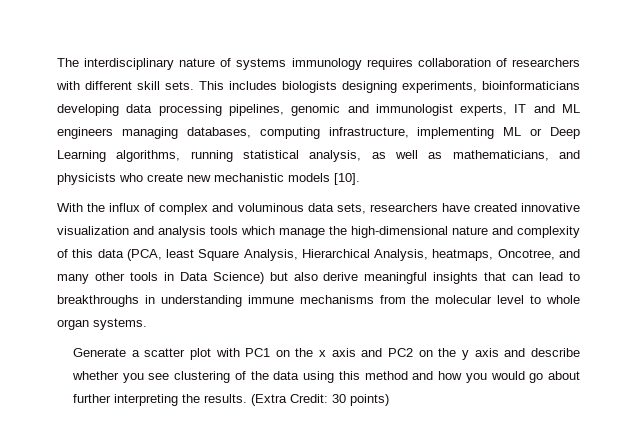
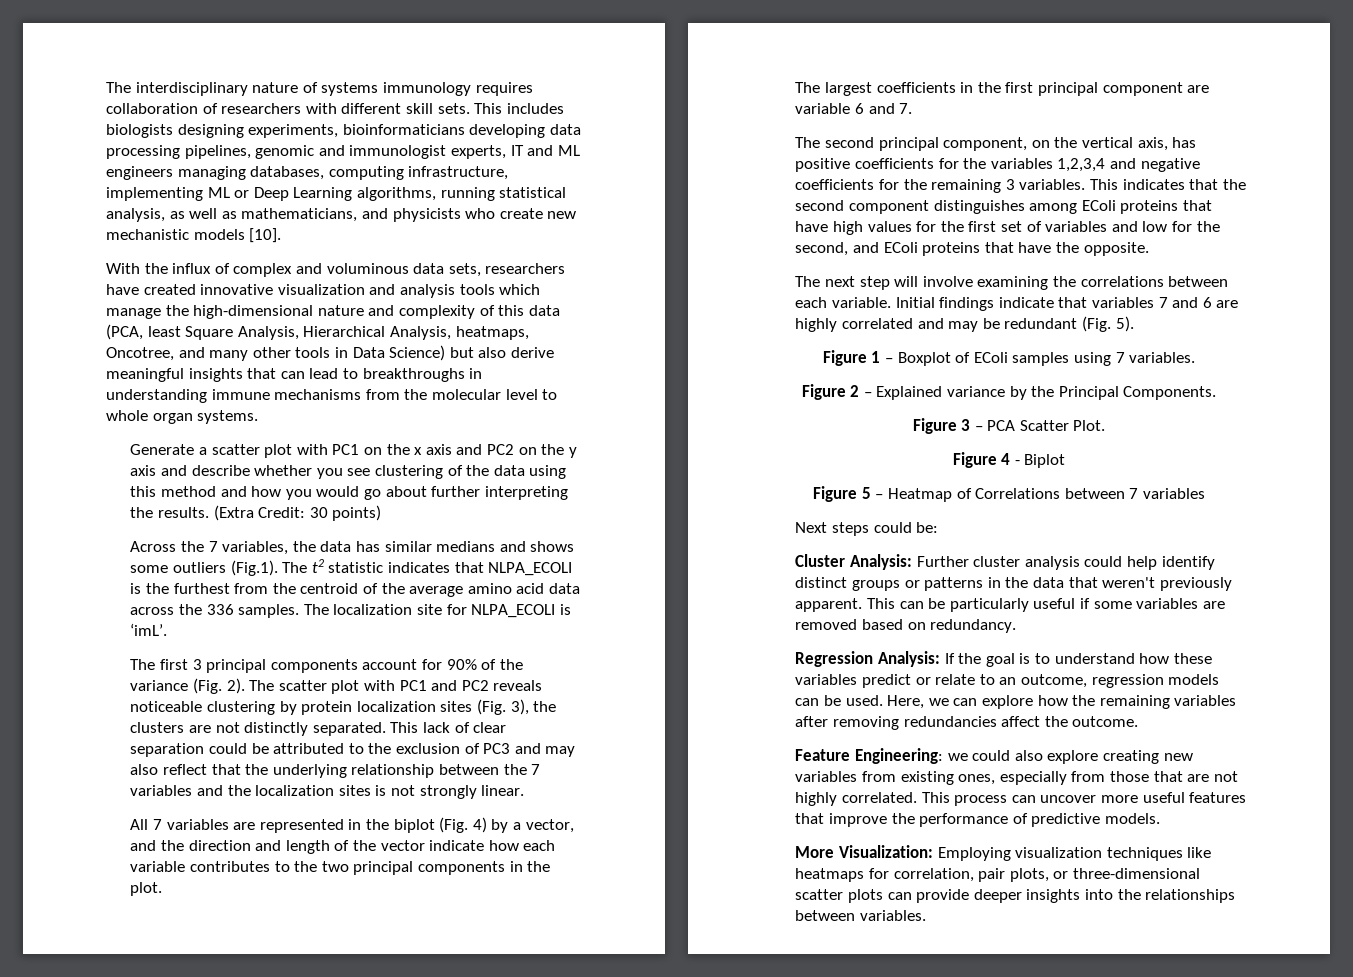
+ Across the 7 variables, the data has similar medians and shows some outliers (Fig.1). The t2 statistic indicates that NLPA_ECOLI is the furthest from the centroid of the average amino acid data across the 336 samples. The localization site for NLPA_ECOLI is ‘imL’.
+ The first 3 principal components account for 90% of the variance (Fig. 2). The scatter plot with PC1 and PC2 reveals noticeable clustering by protein localization sites (Fig. 3), the clusters are not distinctly separated. This lack of clear separation could be attributed to the exclusion of PC3 and may also reflect that the underlying relationship between the 7 variables and the localization sites is not strongly linear.
+ All 7 variables are represented in the biplot (Fig. 4) by a vector, and the direction and length of the vector indicate how each variable contributes to the two principal components in the plot.
+ The largest coefficients in the first principal component are variable 6 and 7.
+ The second principal component, on the vertical axis, has positive coefficients for the variables 1,2,3,4 and negative coefficients for the remaining 3 variables. This indicates that the second component distinguishes among EColi proteins that have high values for the first set of variables and low for the second, and EColi proteins that have the opposite.
+ The next step will involve examining the correlations between each variable. Initial findings indicate that variables 7 and 6 are highly correlated and may be redundant (Fig. 5).
+ Figure 1 – Boxplot of EColi samples using 7 variables.
+ Figure 2 – Explained variance by the Principal Components.
+ Figure 3 – PCA Scatter Plot.
+ Figure 4 - Biplot
+ Figure 5 – Heatmap of Correlations between 7 variables
+ Next steps could be:
+ Cluster Analysis: Further cluster analysis could help identify distinct groups or patterns in the data that weren't previously apparent. This can be particularly useful if some variables are removed based on redundancy.
+ Regression Analysis: If the goal is to understand how these variables predict or relate to an outcome, regression models can be used. Here, we can explore how the remaining variables after removing redundancies affect the outcome.
+ Feature Engineering: we could also explore creating new variables from existing ones, especially from those that are not highly correlated. This process can uncover more useful features that improve the performance of predictive models.
+ More Visualization: Employing visualization techniques like heatmaps for correlation, pair plots, or three-dimensional scatter plots can provide deeper insights into the relationships between variables.

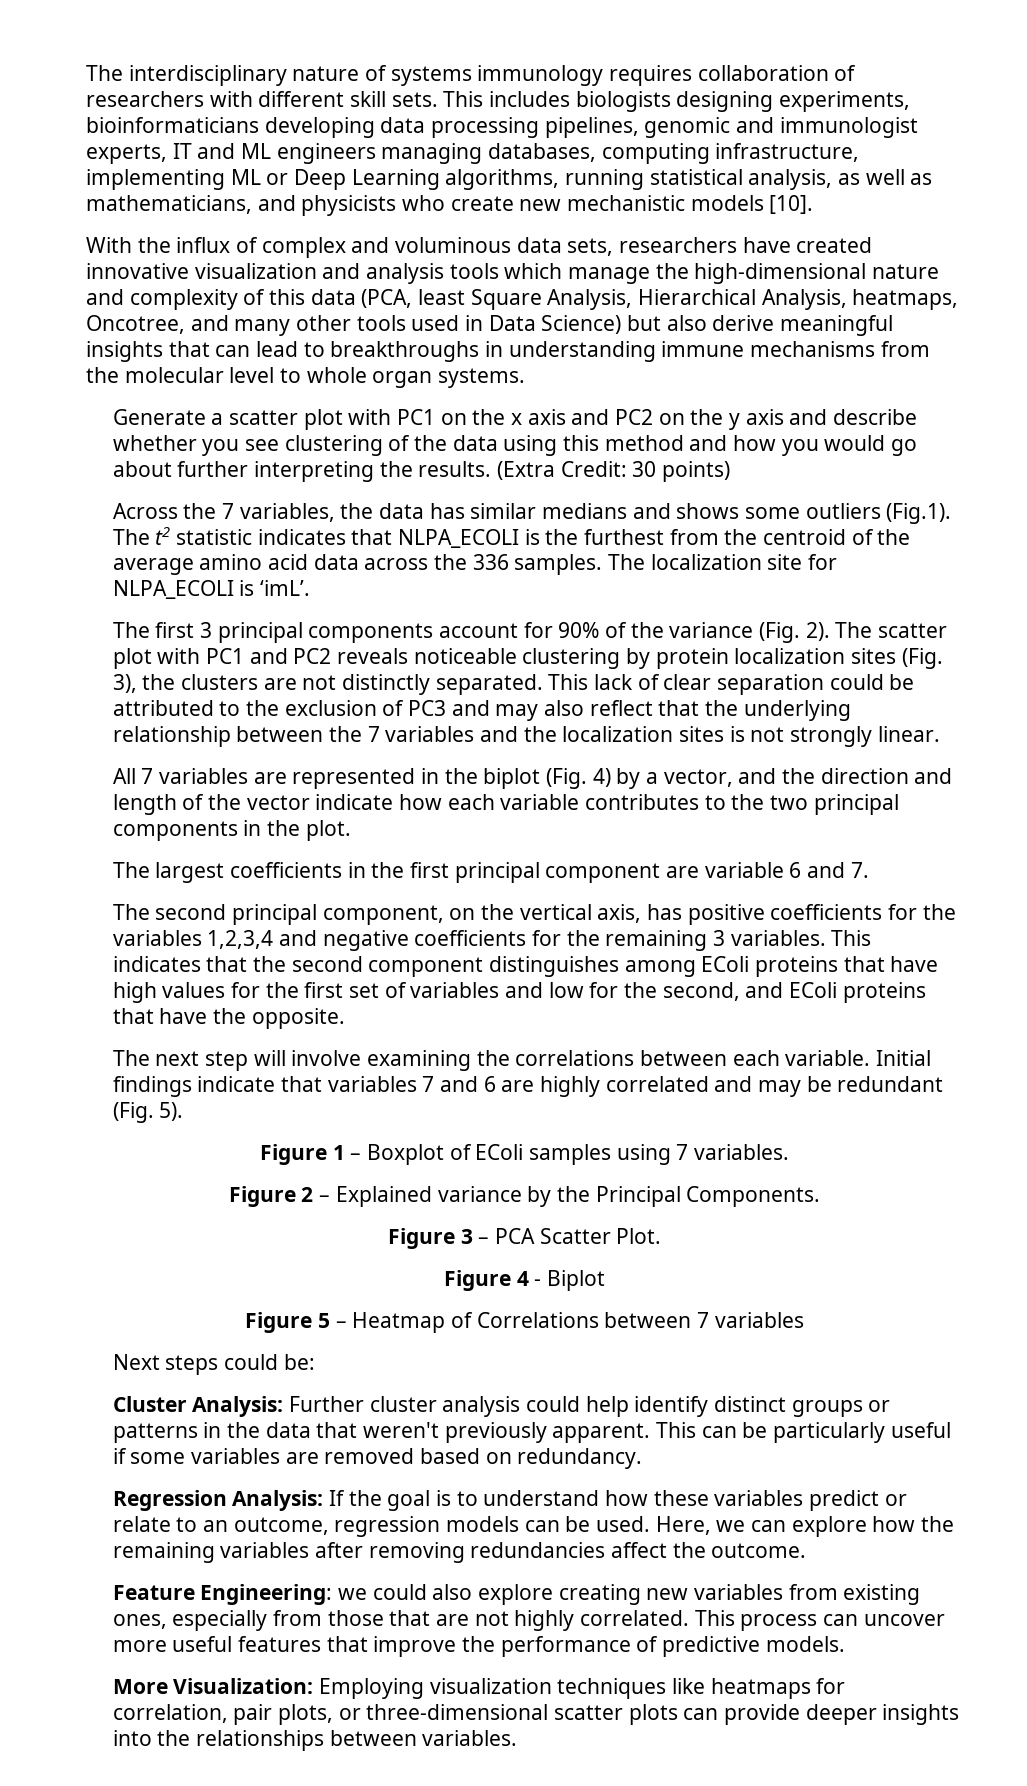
- With the influx of complex and voluminous data sets, researchers have created innovative visualization and analysis tools which manage the high-dimensional nature and complexity of this data (PCA, least Square Analysis, Hierarchical Analysis, heatmaps, Oncotree, and many other tools in Data Science) but also derive meaningful insights that can lead to breakthroughs in understanding immune mechanisms from the molecular level to whole organ systems.
+ With the influx of complex and voluminous data sets, researchers have created innovative visualization and analysis tools which manage the high-dimensional nature and complexity of this data (PCA, least Square Analysis, Hierarchical Analysis, heatmaps, Oncotree, and many other tools used in Data Science) but also derive meaningful insights that can lead to breakthroughs in understanding immune mechanisms from the molecular level to whole organ systems.

